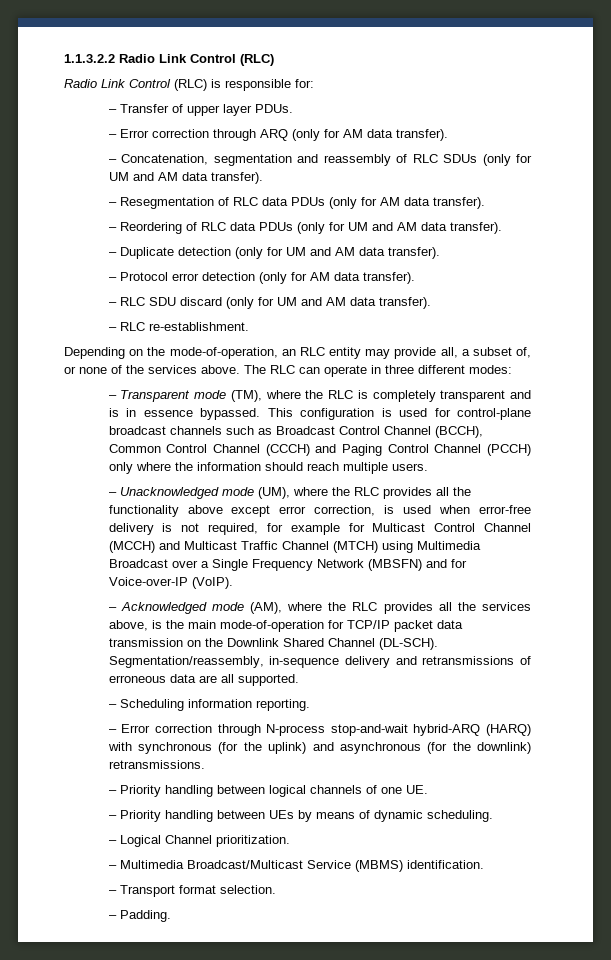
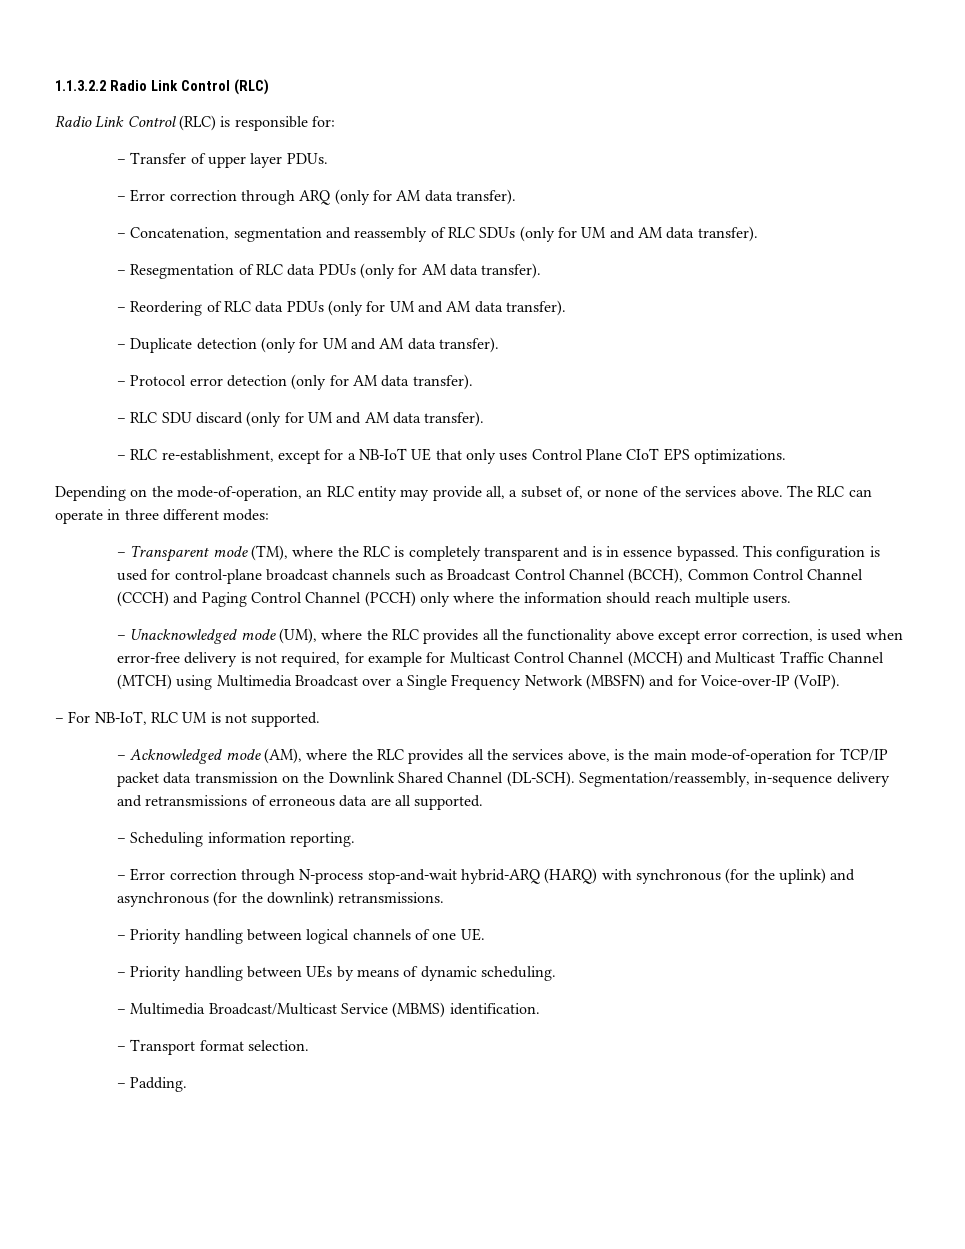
- – RLC re-establishment.
+ – RLC re-establishment, except for a NB-IoT UE that only uses Control Plane CIoT EPS optimizations.
+ – For NB-IoT, RLC UM is not supported.
- – Logical Channel prioritization.

